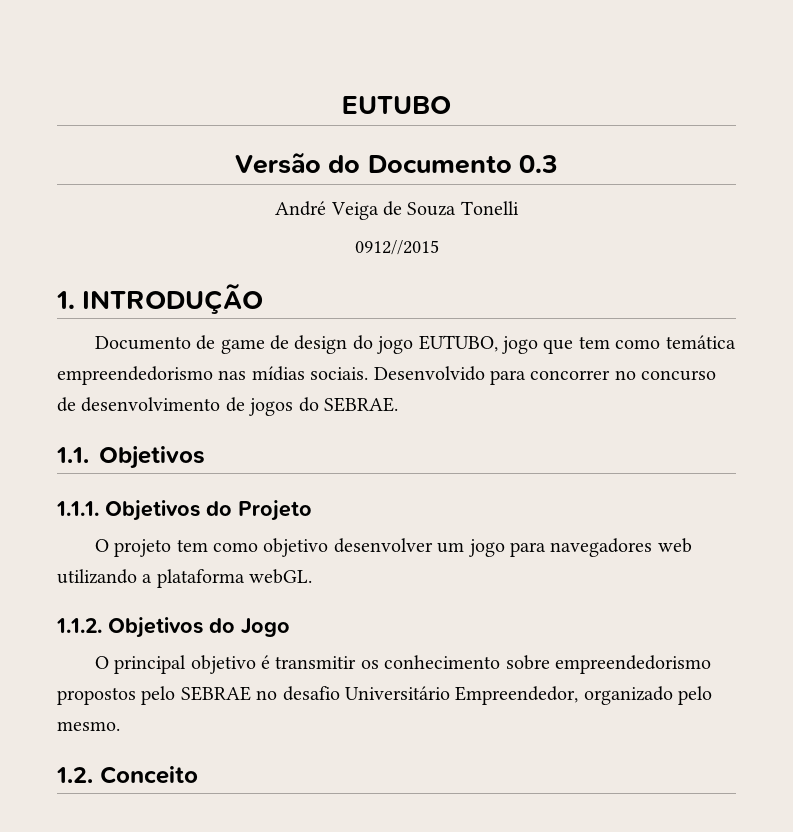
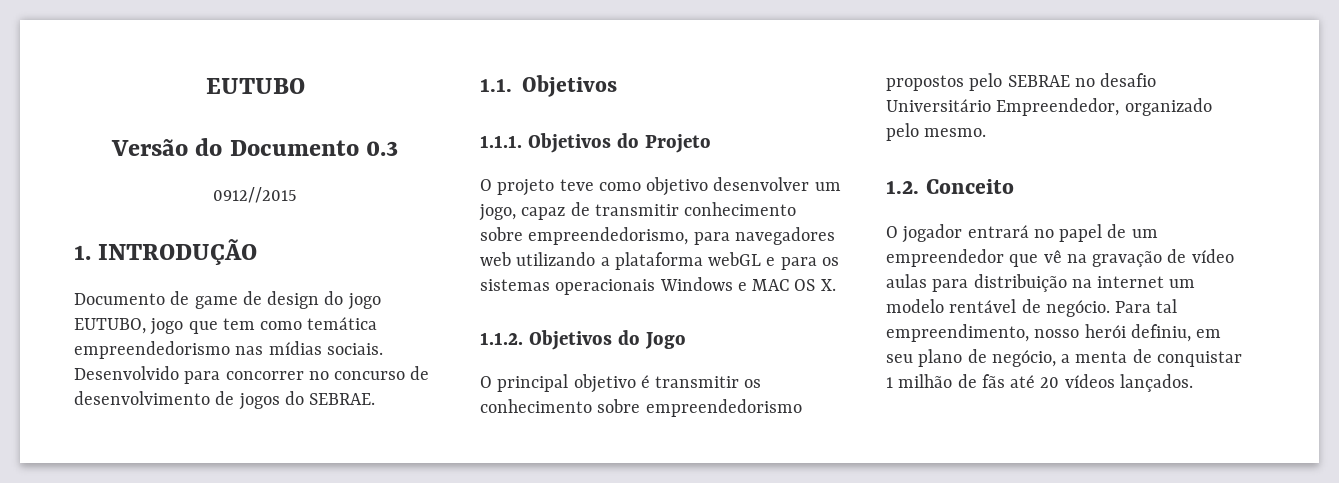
- André Veiga de Souza Tonelli
- O projeto tem como objetivo desenvolver um jogo para navegadores web utilizando a plataforma webGL.
+ O projeto teve como objetivo desenvolver um jogo, capaz de transmitir conhecimento sobre empreendedorismo, para navegadores web utilizando a plataforma webGL e para os sistemas operacionais Windows e MAC OS X.
+ O jogador entrará no papel de um empreendedor que vê na gravação de vídeo aulas para distribuição na internet um modelo rentável de negócio. Para tal empreendimento, nosso herói definiu, em seu plano de negócio, a menta de conquistar 1 milhão de fãs até 20 vídeos lançados.

